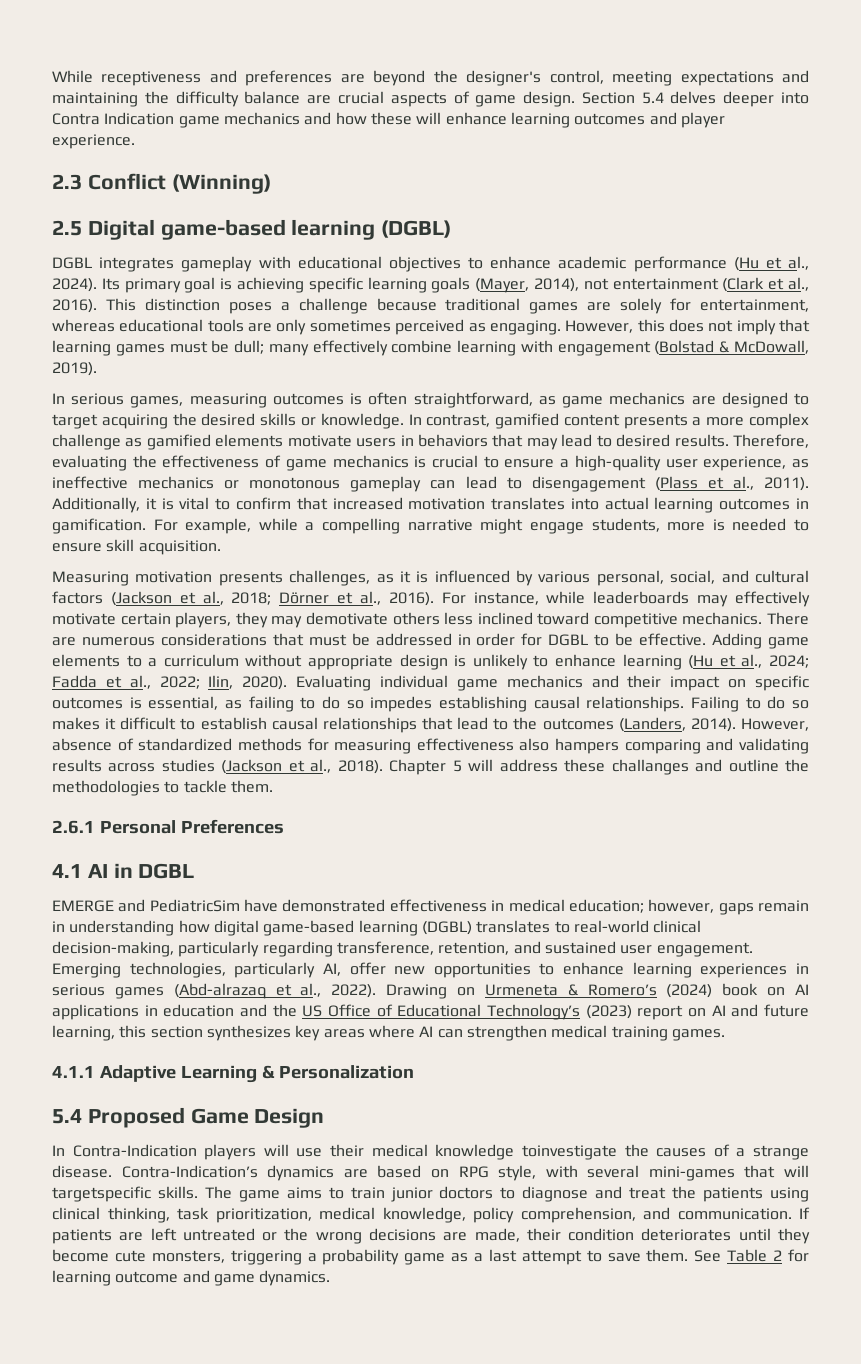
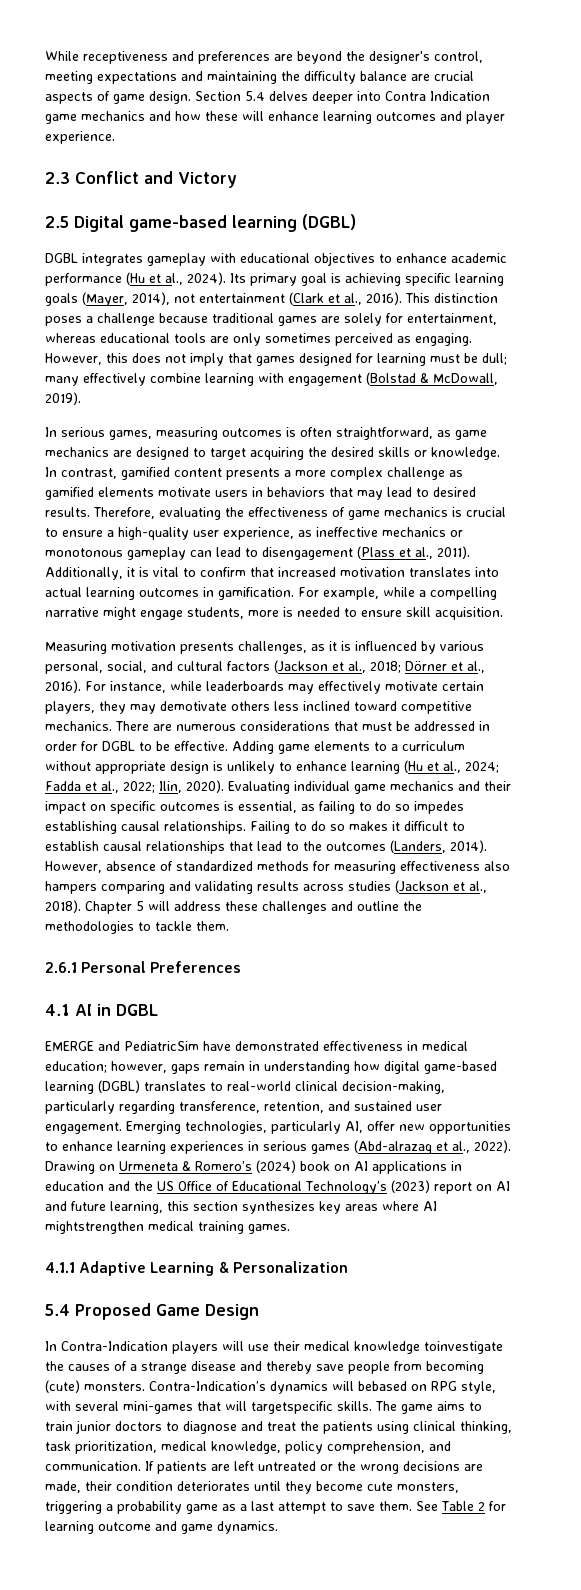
- 2.3 Conflict (Winning)
+ 2.3 Conflict and Victory
- However, this does not imply that learning games must be dull; many effectively combine learning with engagement (Bolstad & McDowall, 2019).
+ However, this does not imply that games designed for learning must be dull; many effectively combine learning with engagement (Bolstad & McDowall, 2019).
- Chapter 5 will address these challanges and outline the methodologies to tackle them.
+ Chapter 5 will address these challenges and outline the methodologies to tackle them.
- Drawing on Urmeneta & Romero’s (2024) book on AI applications in education and the US Office of Educational Technology’s (2023) report on AI and future learning, this section synthesizes key areas where AI can strengthen medical training games.
+ Drawing on Urmeneta & Romero’s (2024) book on AI applications in education and the US Office of Educational Technology’s (2023) report on AI and future learning, this section synthesizes key areas where AI mightstrengthen medical training games.
- In Contra-Indication players will use their medical knowledge toinvestigate the causes of a strange disease. Contra-Indication’s dynamics are based on RPG style, with several mini-games that will targetspecific skills.
+ In Contra-Indication players will use their medical knowledge toinvestigate the causes of a strange disease and thereby save people from becoming (cute) monsters. Contra-Indication’s dynamics will bebased on RPG style, with several mini-games that will targetspecific skills.

